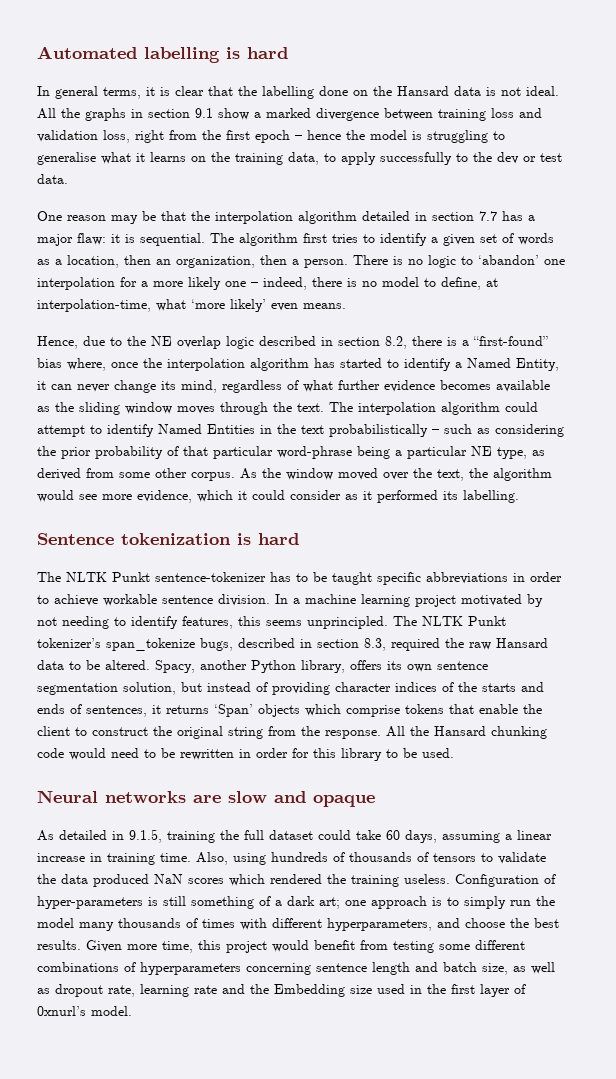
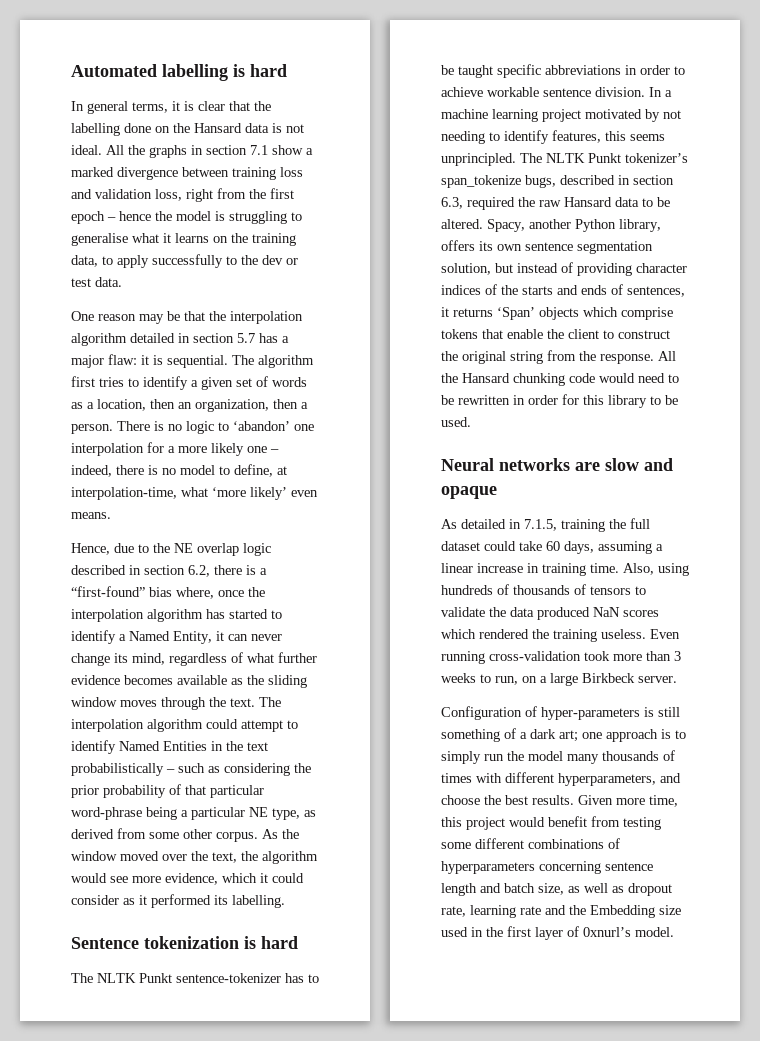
- All the graphs in section 9.1 show a marked divergence between training loss and validation loss, right from the first epoch – hence the model is struggling to generalise what it learns on the training data, to apply successfully to the dev or test data.
+ All the graphs in section 7.1 show a marked divergence between training loss and validation loss, right from the first epoch – hence the model is struggling to generalise what it learns on the training data, to apply successfully to the dev or test data.
- One reason may be that the interpolation algorithm detailed in section 7.7 has a major flaw: it is sequential.
+ One reason may be that the interpolation algorithm detailed in section 5.7 has a major flaw: it is sequential.
- Hence, due to the NE overlap logic described in section 8.2, there is a “first-found” bias where, once the interpolation algorithm has started to identify a Named Entity, it can never change its mind, regardless of what further evidence becomes available as the sliding window moves through the text.
+ Hence, due to the NE overlap logic described in section 6.2, there is a “first-found” bias where, once the interpolation algorithm has started to identify a Named Entity, it can never change its mind, regardless of what further evidence becomes available as the sliding window moves through the text.
- The NLTK Punkt tokenizer’s span_tokenize bugs, described in section 8.3, required the raw Hansard data to be altered.
+ The NLTK Punkt tokenizer’s span_tokenize bugs, described in section 6.3, required the raw Hansard data to be altered.
- As detailed in 9.1.5, training the full dataset could take 60 days, assuming a linear increase in training time.
+ As detailed in 7.1.5, training the full dataset could take 60 days, assuming a linear increase in training time.
- Also, using hundreds of thousands of tensors to validate the data produced NaN scores which rendered the training useless. Configuration of hyper-parameters is still something of a dark art; one approach is to simply run the model many thousands of times with different hyperparameters, and choose the best results.
+ Also, using hundreds of thousands of tensors to validate the data produced NaN scores which rendered the training useless. Even running cross-validation took more than 3 weeks to run, on a large Birkbeck server.
+ Configuration of hyper-parameters is still something of a dark art; one approach is to simply run the model many thousands of times with different hyperparameters, and choose the best results.

